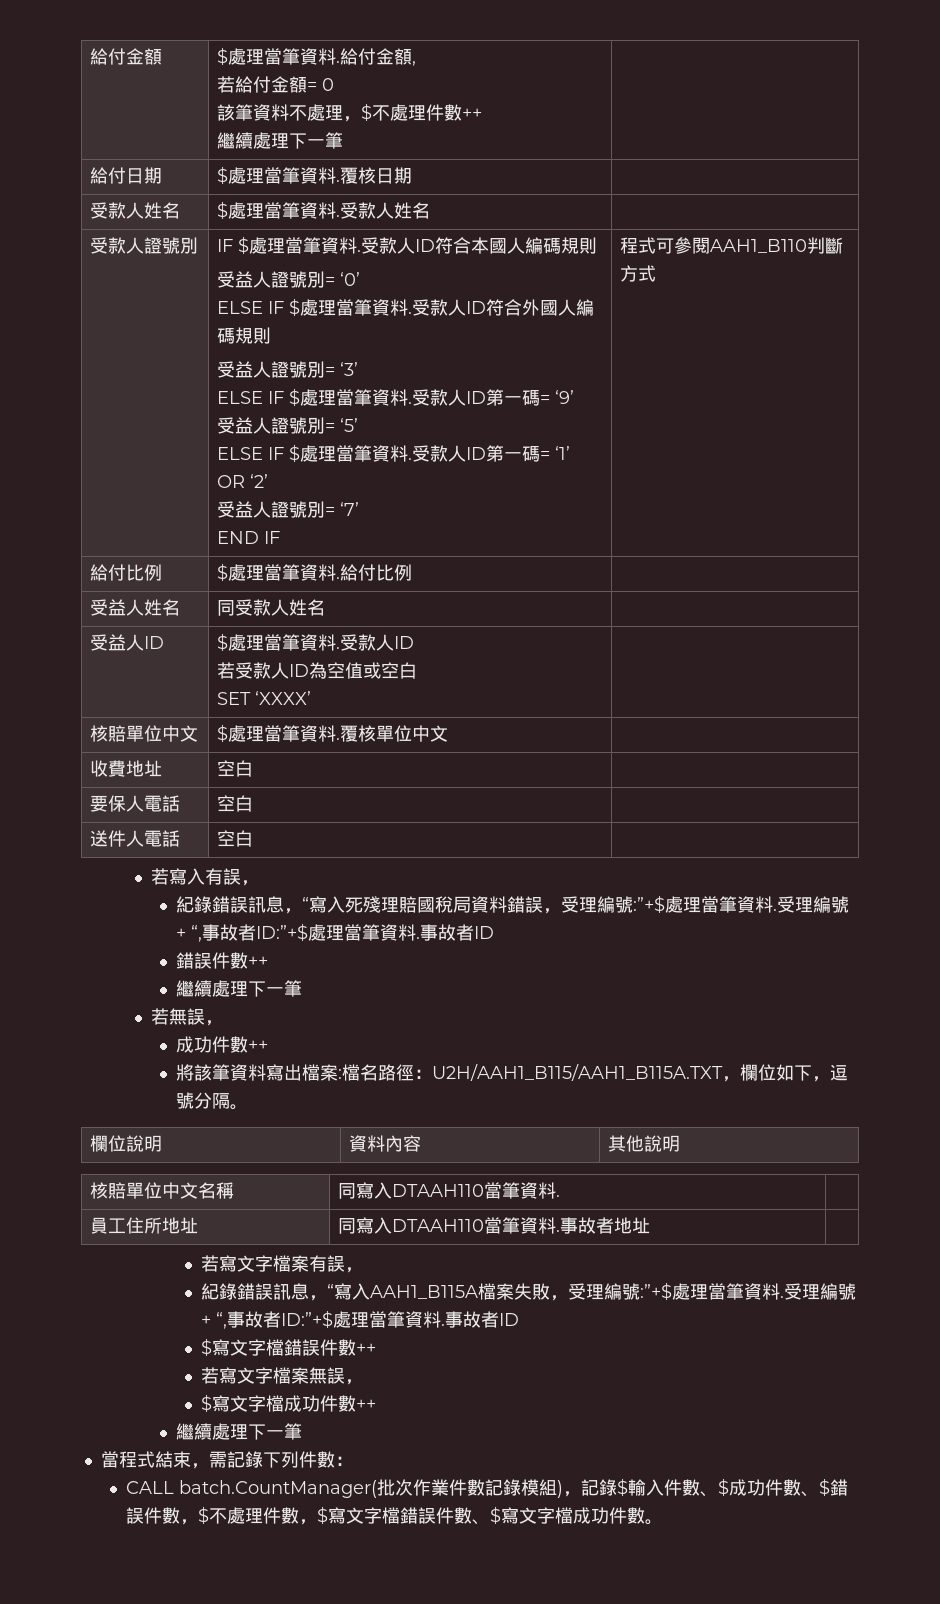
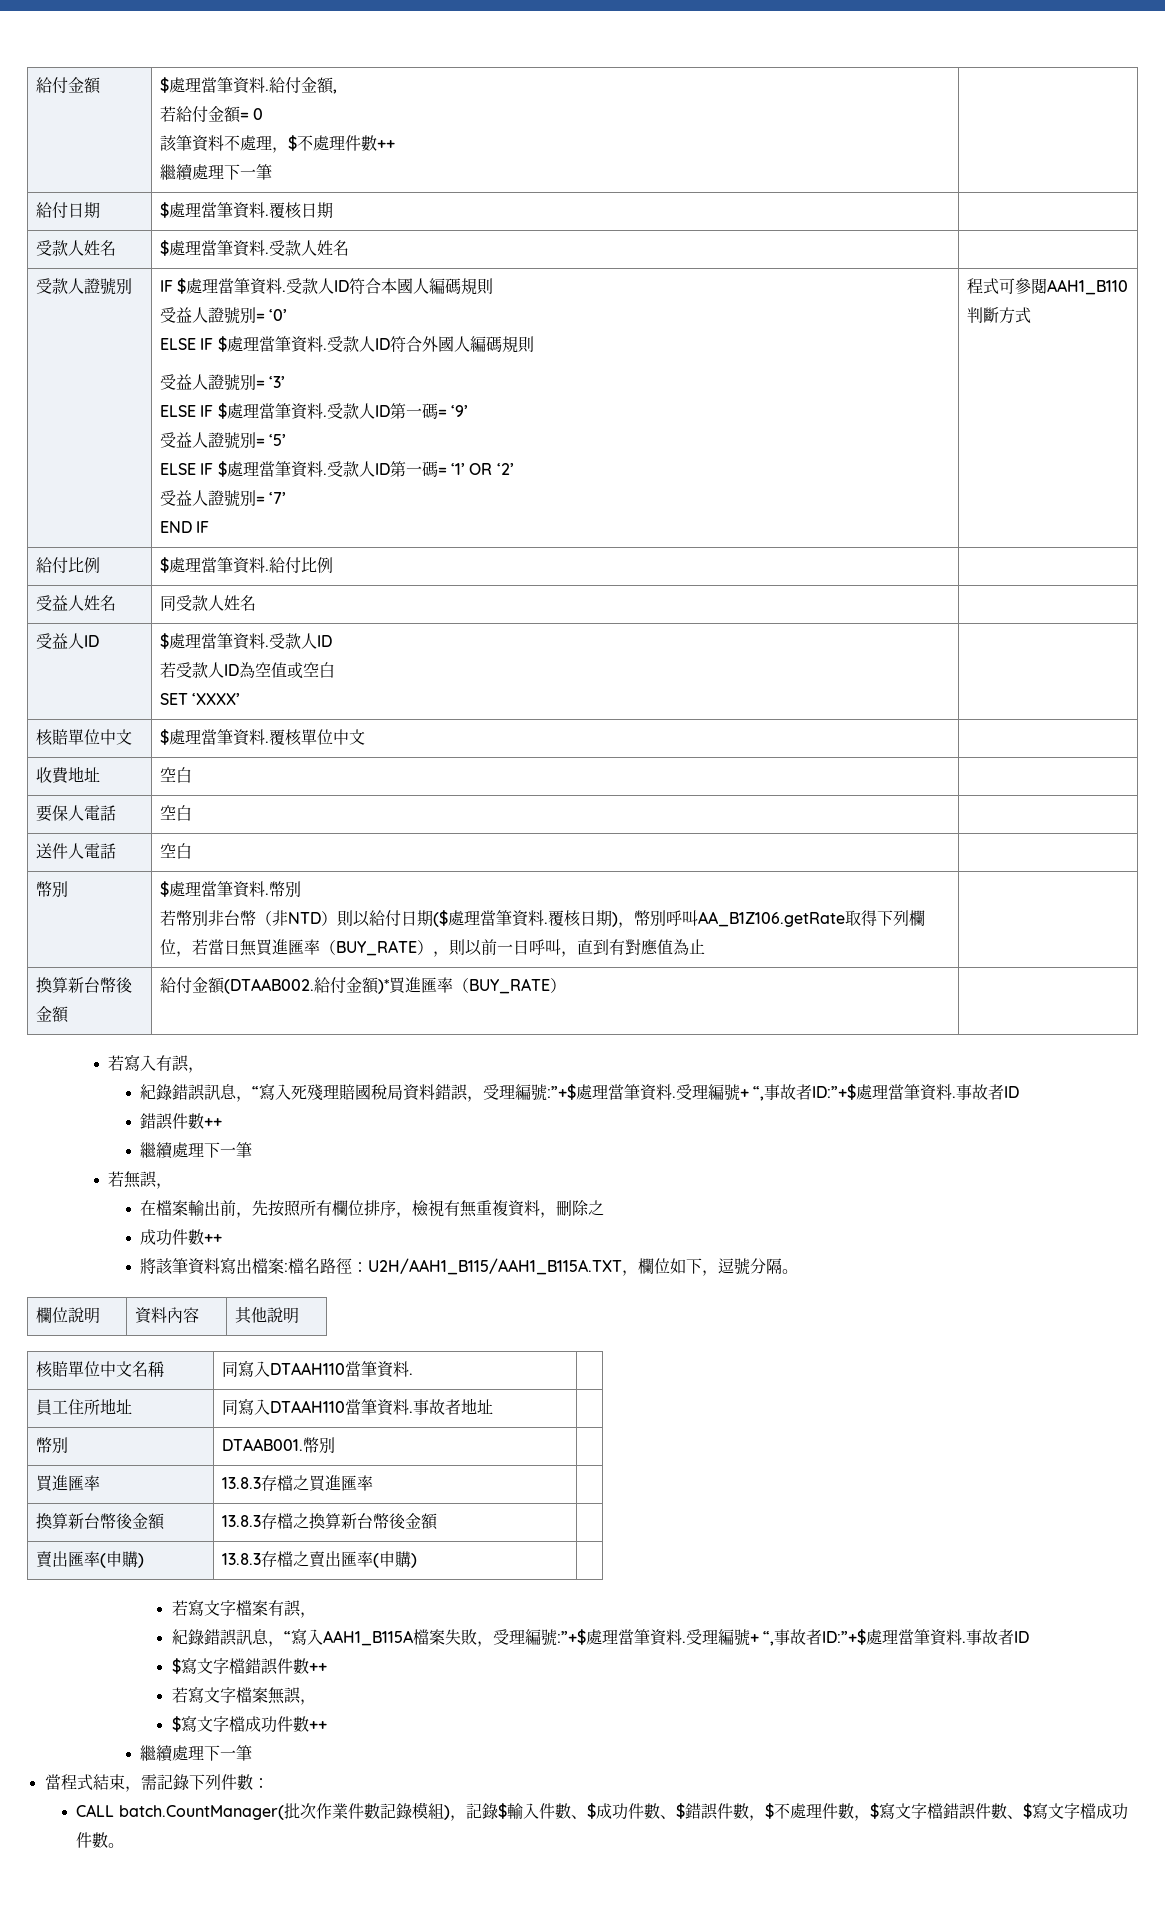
+ 幣別 | $處理當筆資料.幣別
+ 若幣別非台幣（非NTD）則以給付日期($處理當筆資料.覆核日期)，幣別呼叫AA_B1Z106.getRate取得下列欄位，若當日無買進匯率（BUY_RATE），則以前一日呼叫，直到有對應值為止 |
+ 換算新台幣後金額 | 給付金額(DTAAB002.給付金額)*買進匯率（BUY_RATE） |
+ 在檔案輸出前，先按照所有欄位排序，檢視有無重複資料，刪除之
+ 幣別 | DTAAB001.幣別 |
+ 買進匯率 | 13.8.3存檔之買進匯率 |
+ 換算新台幣後金額 | 13.8.3存檔之換算新台幣後金額 |
+ 賣出匯率(申購) | 13.8.3存檔之賣出匯率(申購) |

